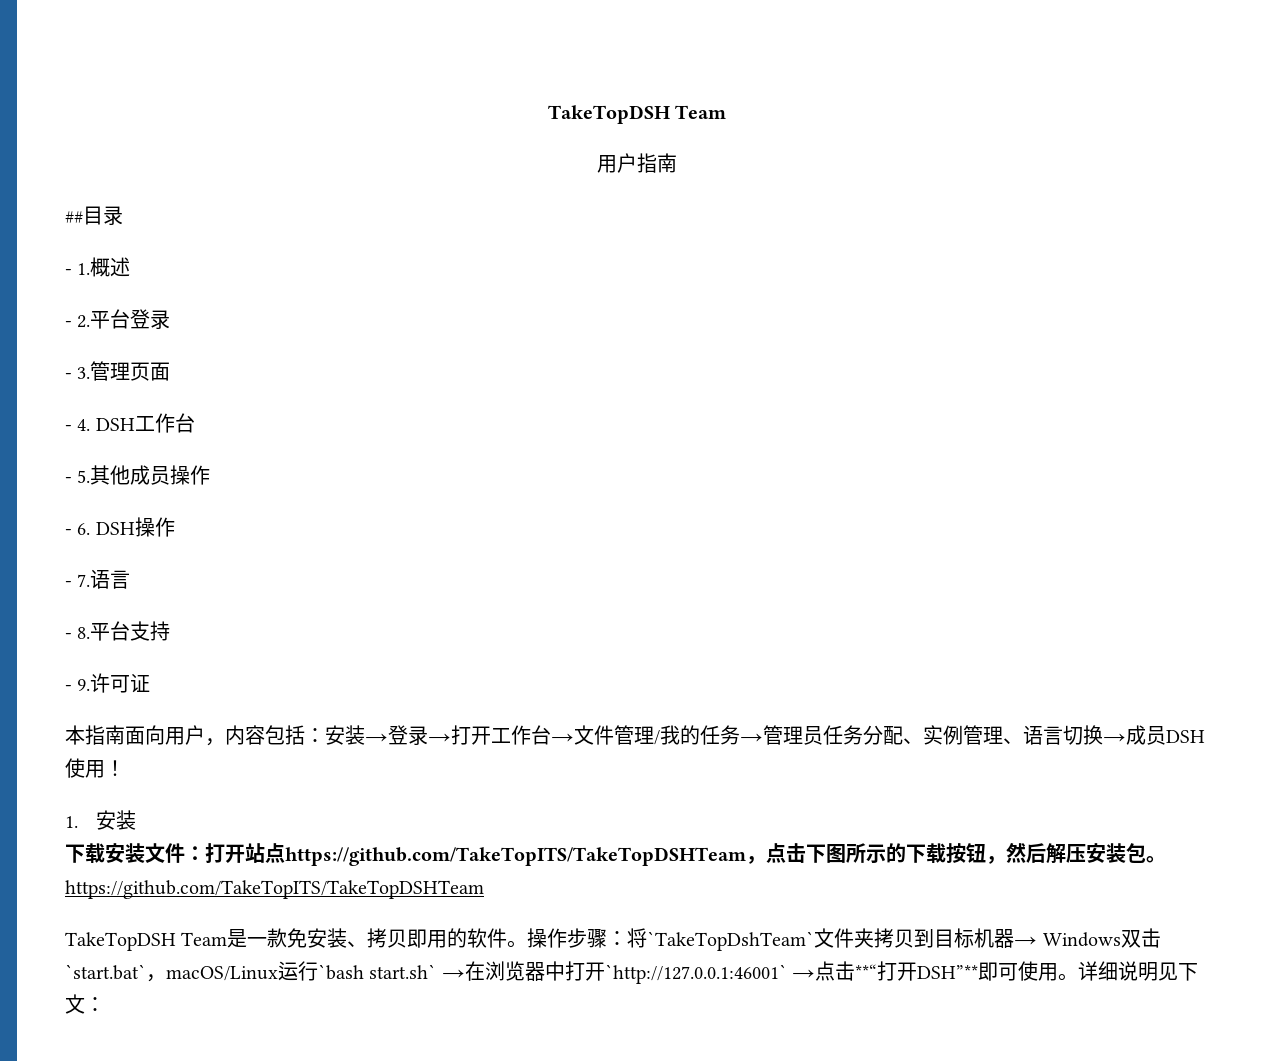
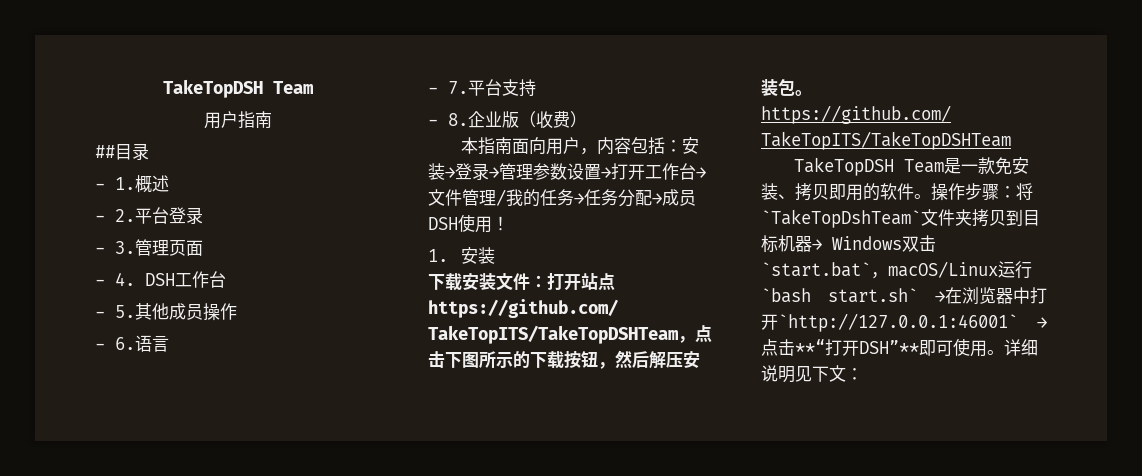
- - 6. DSH操作
- - 7.语言
+ - 6.语言
- - 8.平台支持
+ - 7.平台支持
- - 9.许可证
+ - 8.企业版（收费）
- 本指南面向用户，内容包括：安装→登录→打开工作台→文件管理/我的任务→管理员任务分配、实例管理、语言切换→成员DSH使用！
+ 本指南面向用户，内容包括：安装→登录→管理参数设置→打开工作台→文件管理/我的任务→任务分配→成员DSH使用！

